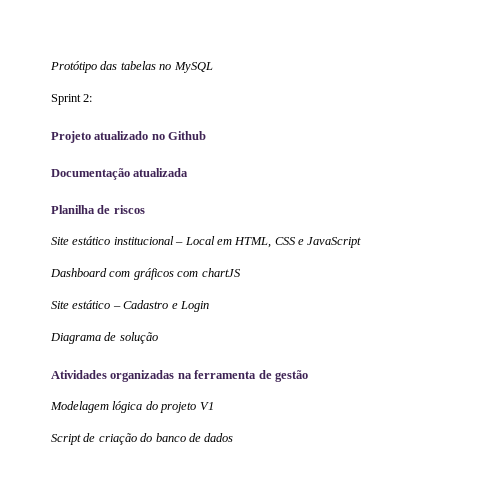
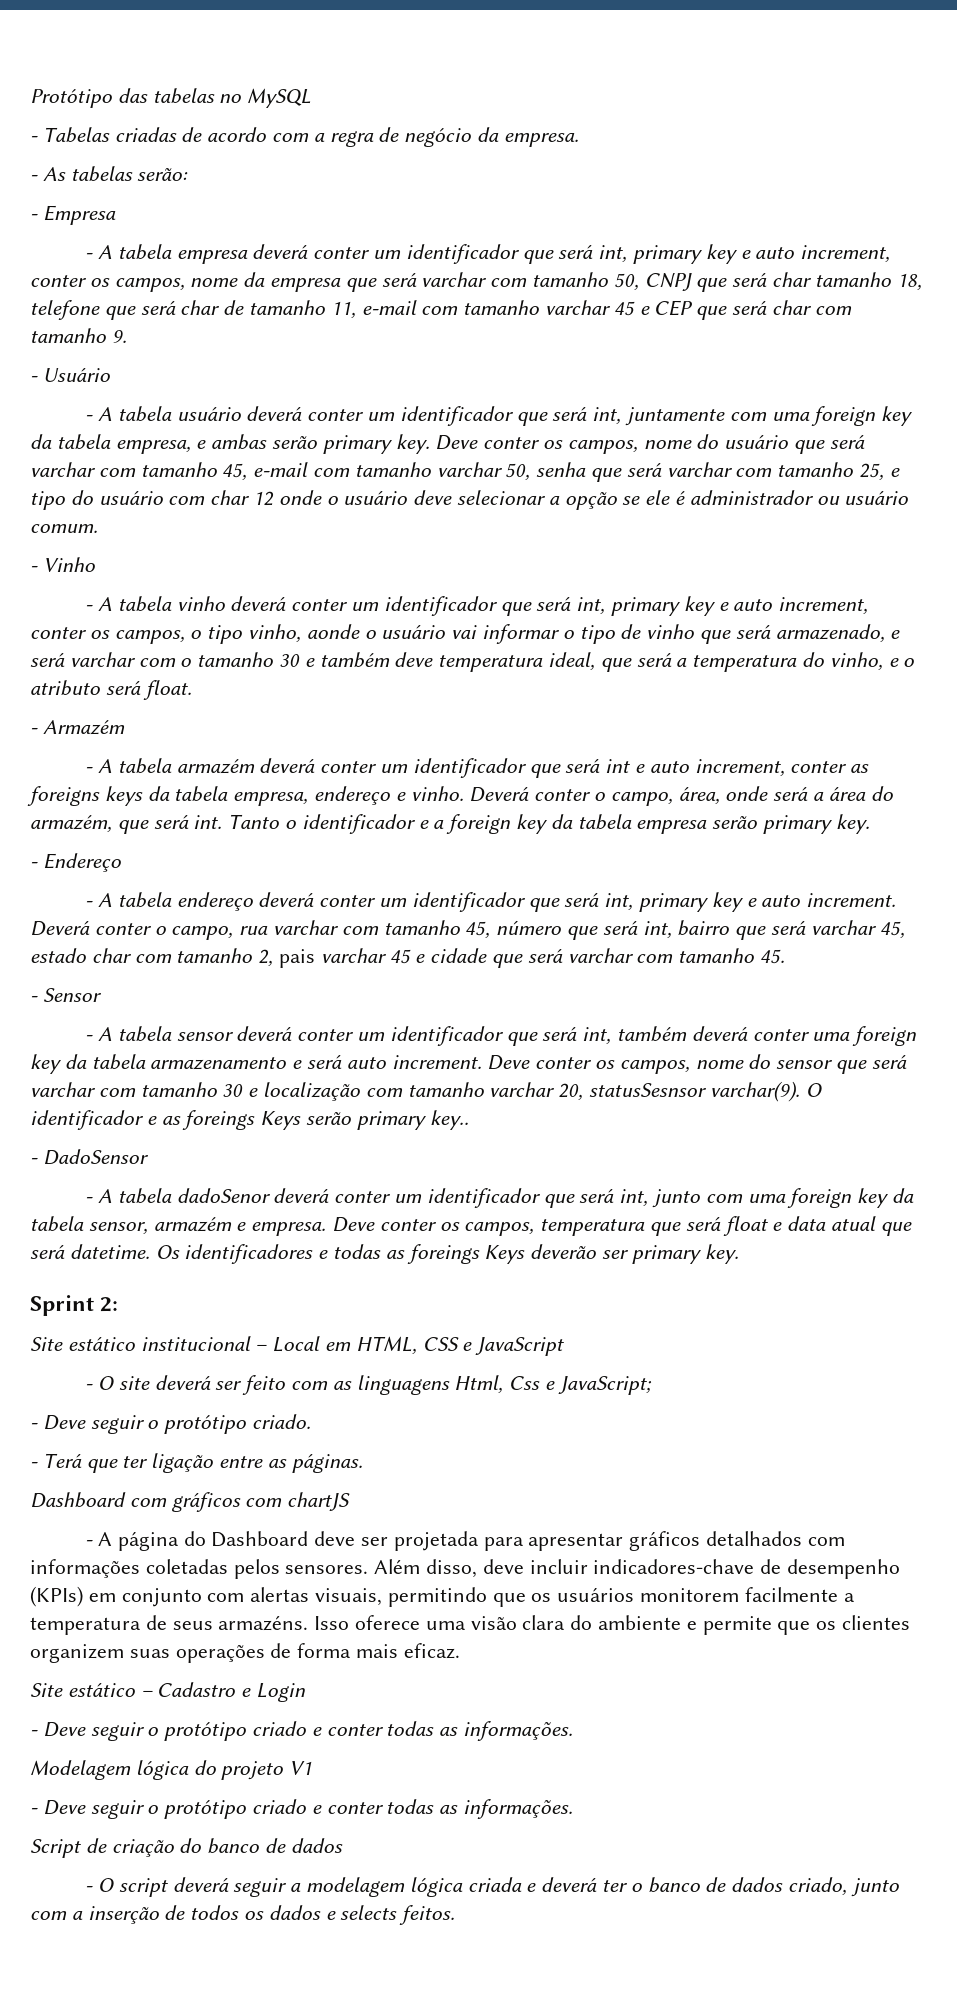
+ - Tabelas criadas de acordo com a regra de negócio da empresa.
+ - As tabelas serão:
+ - Empresa
+ - A tabela empresa deverá conter um identificador que será int, primary key e auto increment, conter os campos, nome da empresa que será varchar com tamanho 50, CNPJ que será char tamanho 18, telefone que será char de tamanho 11, e-mail com tamanho varchar 45 e CEP que será char com tamanho 9.
+ - Usuário
+ - A tabela usuário deverá conter um identificador que será int, juntamente com uma foreign key da tabela empresa, e ambas serão primary key. Deve conter os campos, nome do usuário que será varchar com tamanho 45, e-mail com tamanho varchar 50, senha que será varchar com tamanho 25, e tipo do usuário com char 12 onde o usuário deve selecionar a opção se ele é administrador ou usuário comum.
+ - Vinho
+ - A tabela vinho deverá conter um identificador que será int, primary key e auto increment, conter os campos, o tipo vinho, aonde o usuário vai informar o tipo de vinho que será armazenado, e será varchar com o tamanho 30 e também deve temperatura ideal, que será a temperatura do vinho, e o atributo será float.
+ - Armazém
+ - A tabela armazém deverá conter um identificador que será int e auto increment, conter as foreigns keys da tabela empresa, endereço e vinho. Deverá conter o campo, área, onde será a área do armazém, que será int. Tanto o identificador e a foreign key da tabela empresa serão primary key.
+ - Endereço
+ - A tabela endereço deverá conter um identificador que será int, primary key e auto increment. Deverá conter o campo, rua varchar com tamanho 45, número que será int, bairro que será varchar 45, estado char com tamanho 2, pais varchar 45 e cidade que será varchar com tamanho 45.
+ - Sensor
+ - A tabela sensor deverá conter um identificador que será int, também deverá conter uma foreign key da tabela armazenamento e será auto increment. Deve conter os campos, nome do sensor que será varchar com tamanho 30 e localização com tamanho varchar 20, statusSesnsor varchar(9). O identificador e as foreings Keys serão primary key..
+ - DadoSensor
+ - A tabela dadoSenor deverá conter um identificador que será int, junto com uma foreign key da tabela sensor, armazém e empresa. Deve conter os campos, temperatura que será float e data atual que será datetime. Os identificadores e todas as foreings Keys deverão ser primary key.
  Sprint 2:
- Projeto atualizado no Github
- Documentação atualizada
- Planilha de riscos
+ - O site deverá ser feito com as linguagens Html, Css e JavaScript;
+ - Deve seguir o protótipo criado.
+ - Terá que ter ligação entre as páginas.
+ - A página do Dashboard deve ser projetada para apresentar gráficos detalhados com informações coletadas pelos sensores. Além disso, deve incluir indicadores-chave de desempenho (KPIs) em conjunto com alertas visuais, permitindo que os usuários monitorem facilmente a temperatura de seus armazéns. Isso oferece uma visão clara do ambiente e permite que os clientes organizem suas operações de forma mais eficaz.
  Site estático – Cadastro e Login
- Diagrama de solução
- Atividades organizadas na ferramenta de gestão
+ - Deve seguir o protótipo criado e conter todas as informações.
  Modelagem lógica do projeto V1
+ - Deve seguir o protótipo criado e conter todas as informações.
+ - O script deverá seguir a modelagem lógica criada e deverá ter o banco de dados criado, junto com a inserção de todos os dados e selects feitos.

